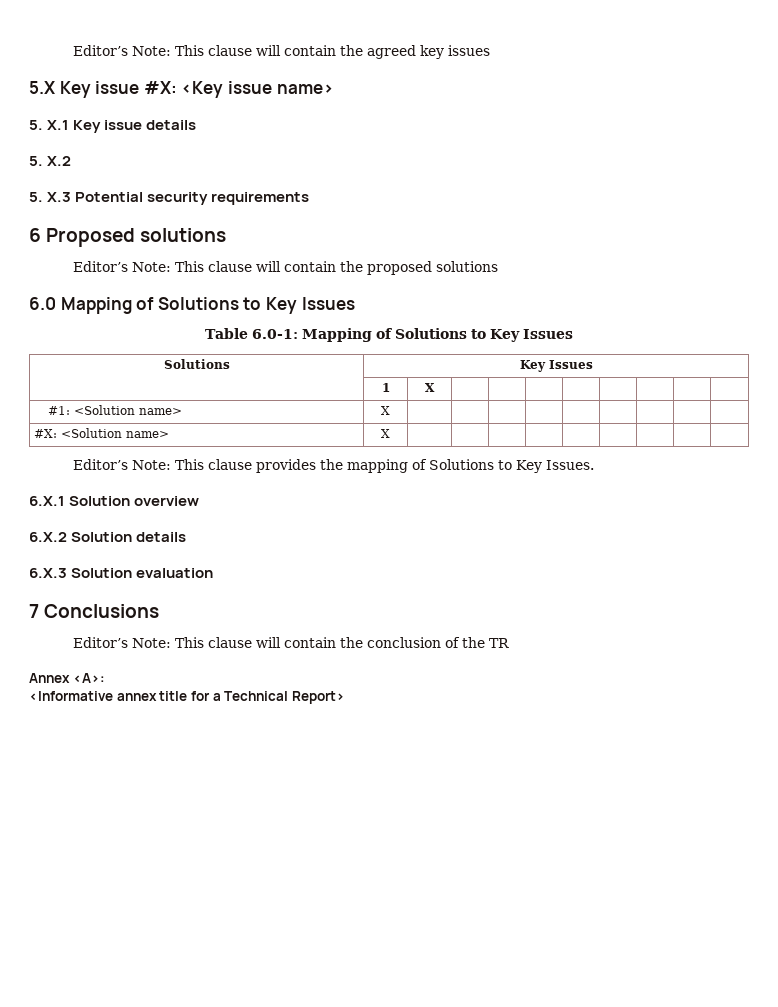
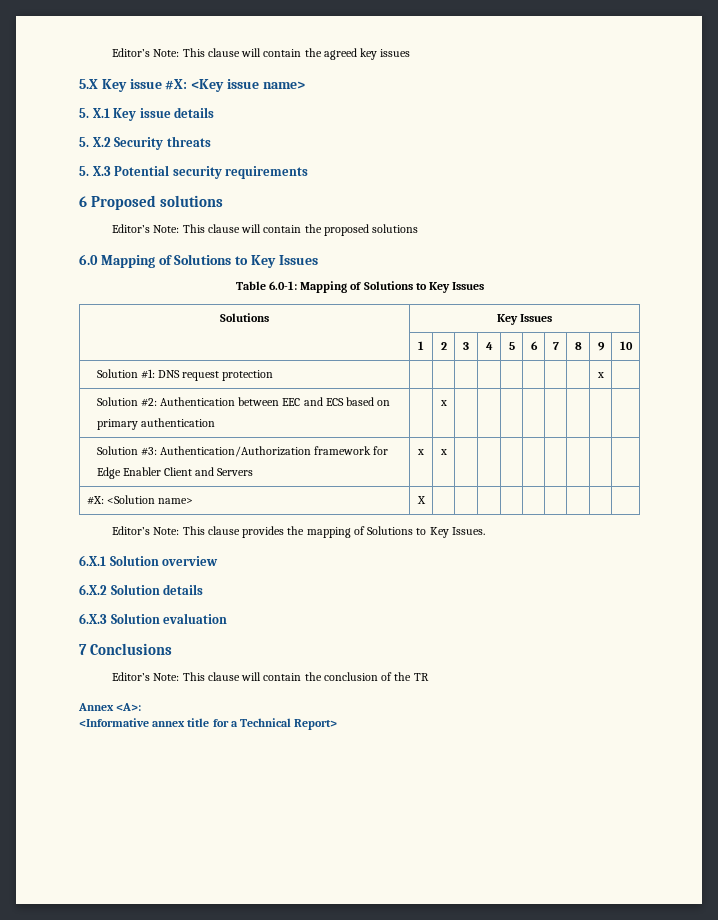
- 5. X.2
+ 5. X.2 Security threats
- | 1 | X | | | | | | | |
- #1: <Solution name> | X | | | | | | | | |
+ | 1 | 2 | 3 | 4 | 5 | 6 | 7 | 8 | 9 | 10
+ Solution #1: DNS request protection | | | | | | | | | x |
+ Solution #2: Authentication between EEC and ECS based on primary authentication | | x | | | | | | | |
+ Solution #3: Authentication/Authorization framework for Edge Enabler Client and Servers | x | x | | | | | | | |

